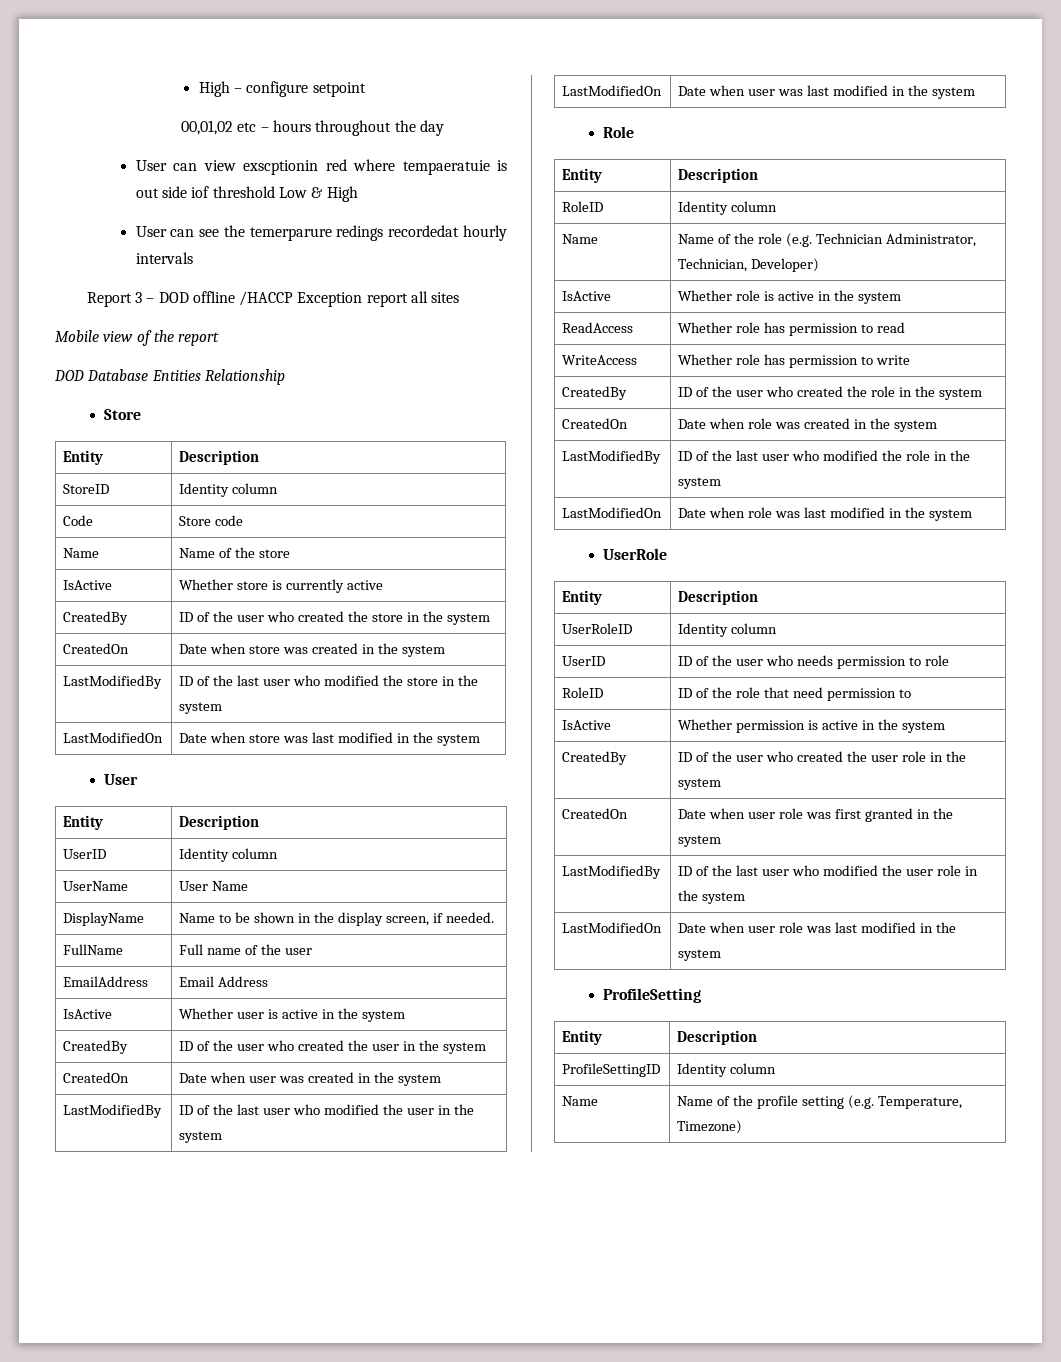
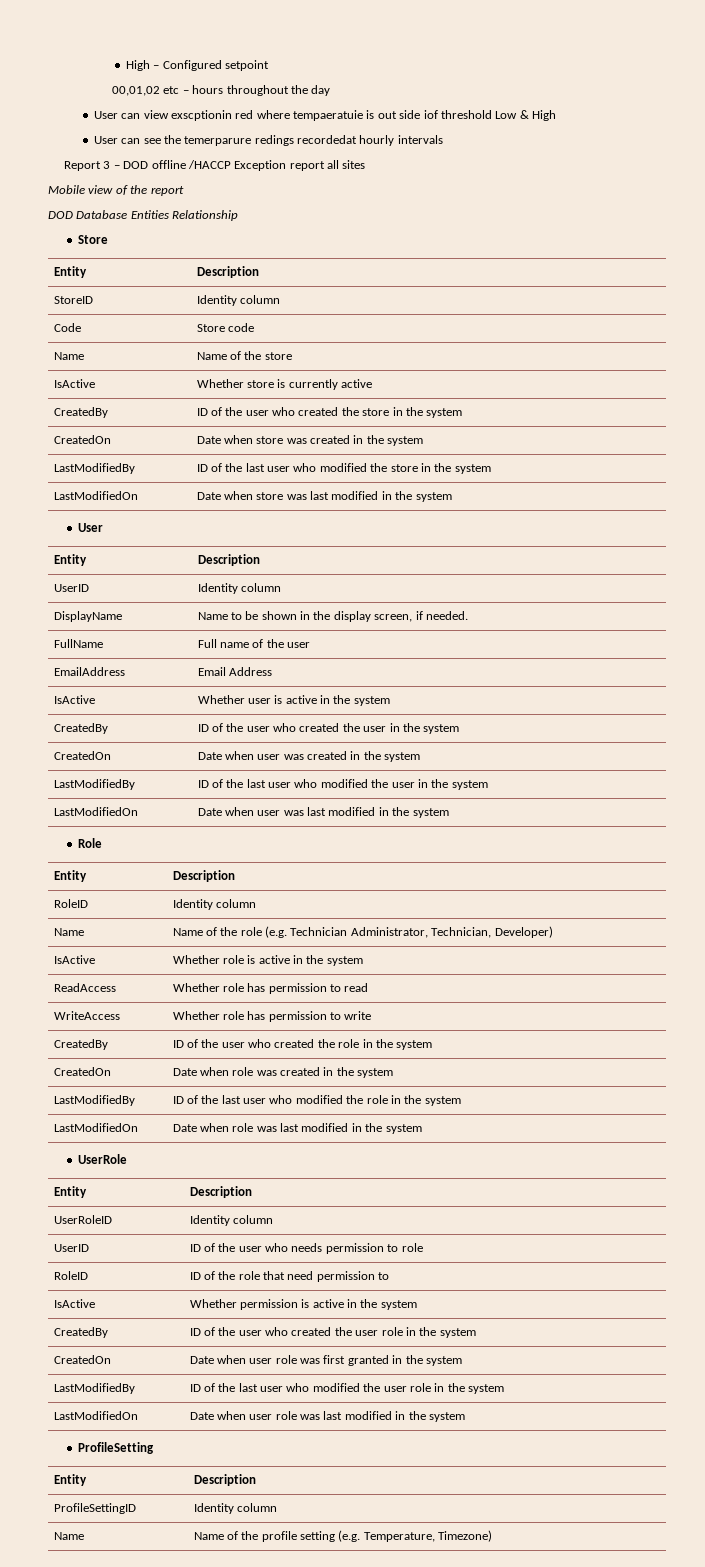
- High – configure setpoint
+ High – Configured setpoint
- UserName | User Name

